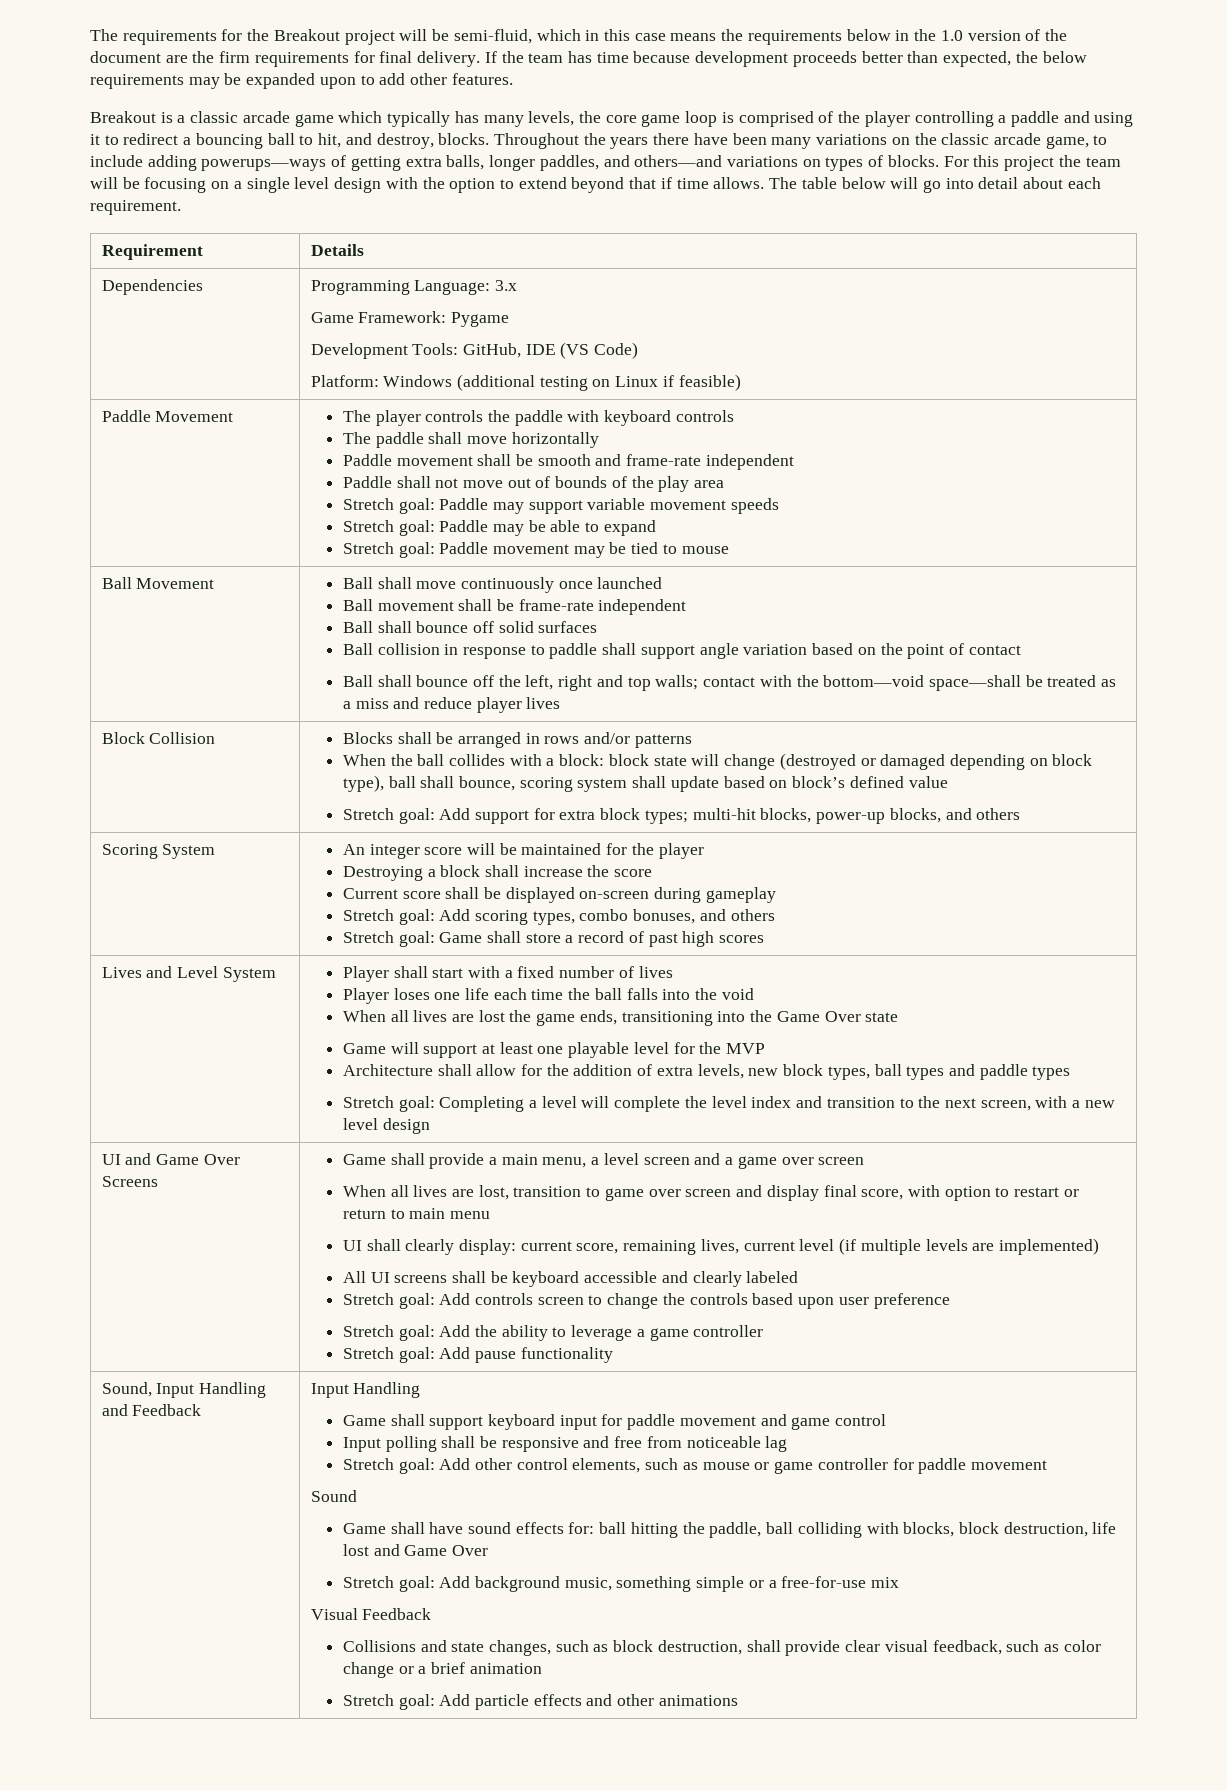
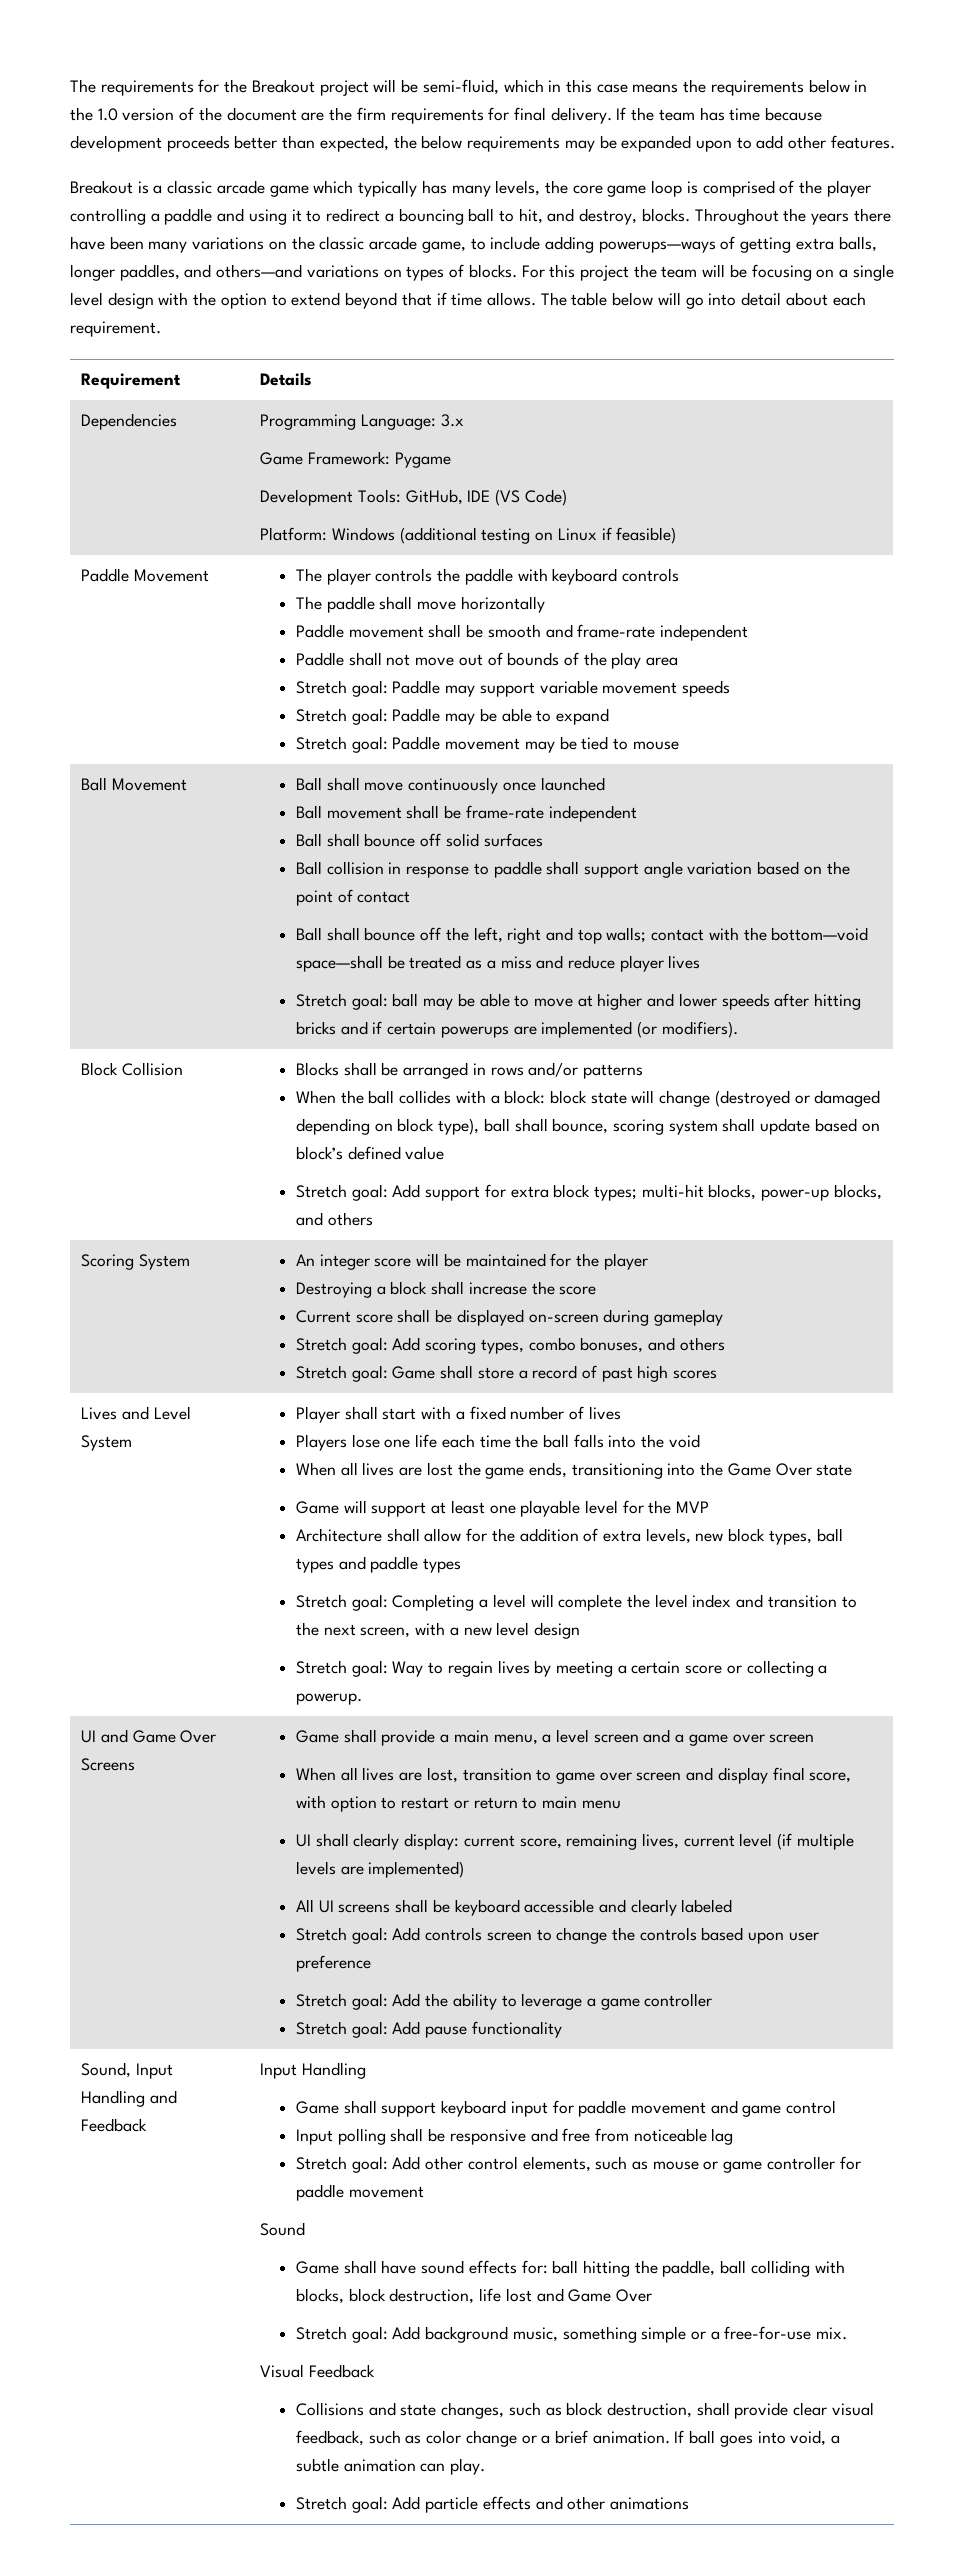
+ Stretch goal: ball may be able to move at higher and lower speeds after hitting bricks and if certain powerups are implemented (or modifiers).
- Player loses one life each time the ball falls into the void
+ Players lose one life each time the ball falls into the void
+ Stretch goal: Way to regain lives by meeting a certain score or collecting a powerup.
- Stretch goal: Add background music, something simple or a free-for-use mix
+ Stretch goal: Add background music, something simple or a free-for-use mix.
- Collisions and state changes, such as block destruction, shall provide clear visual feedback, such as color change or a brief animation
+ Collisions and state changes, such as block destruction, shall provide clear visual feedback, such as color change or a brief animation. If ball goes into void, a subtle animation can play.

